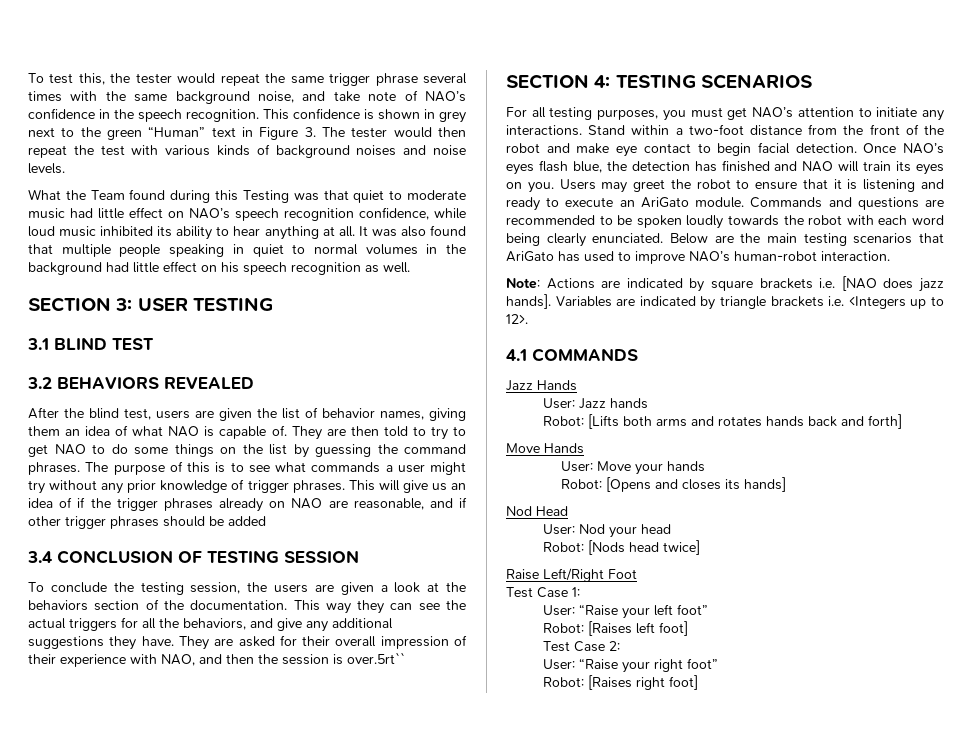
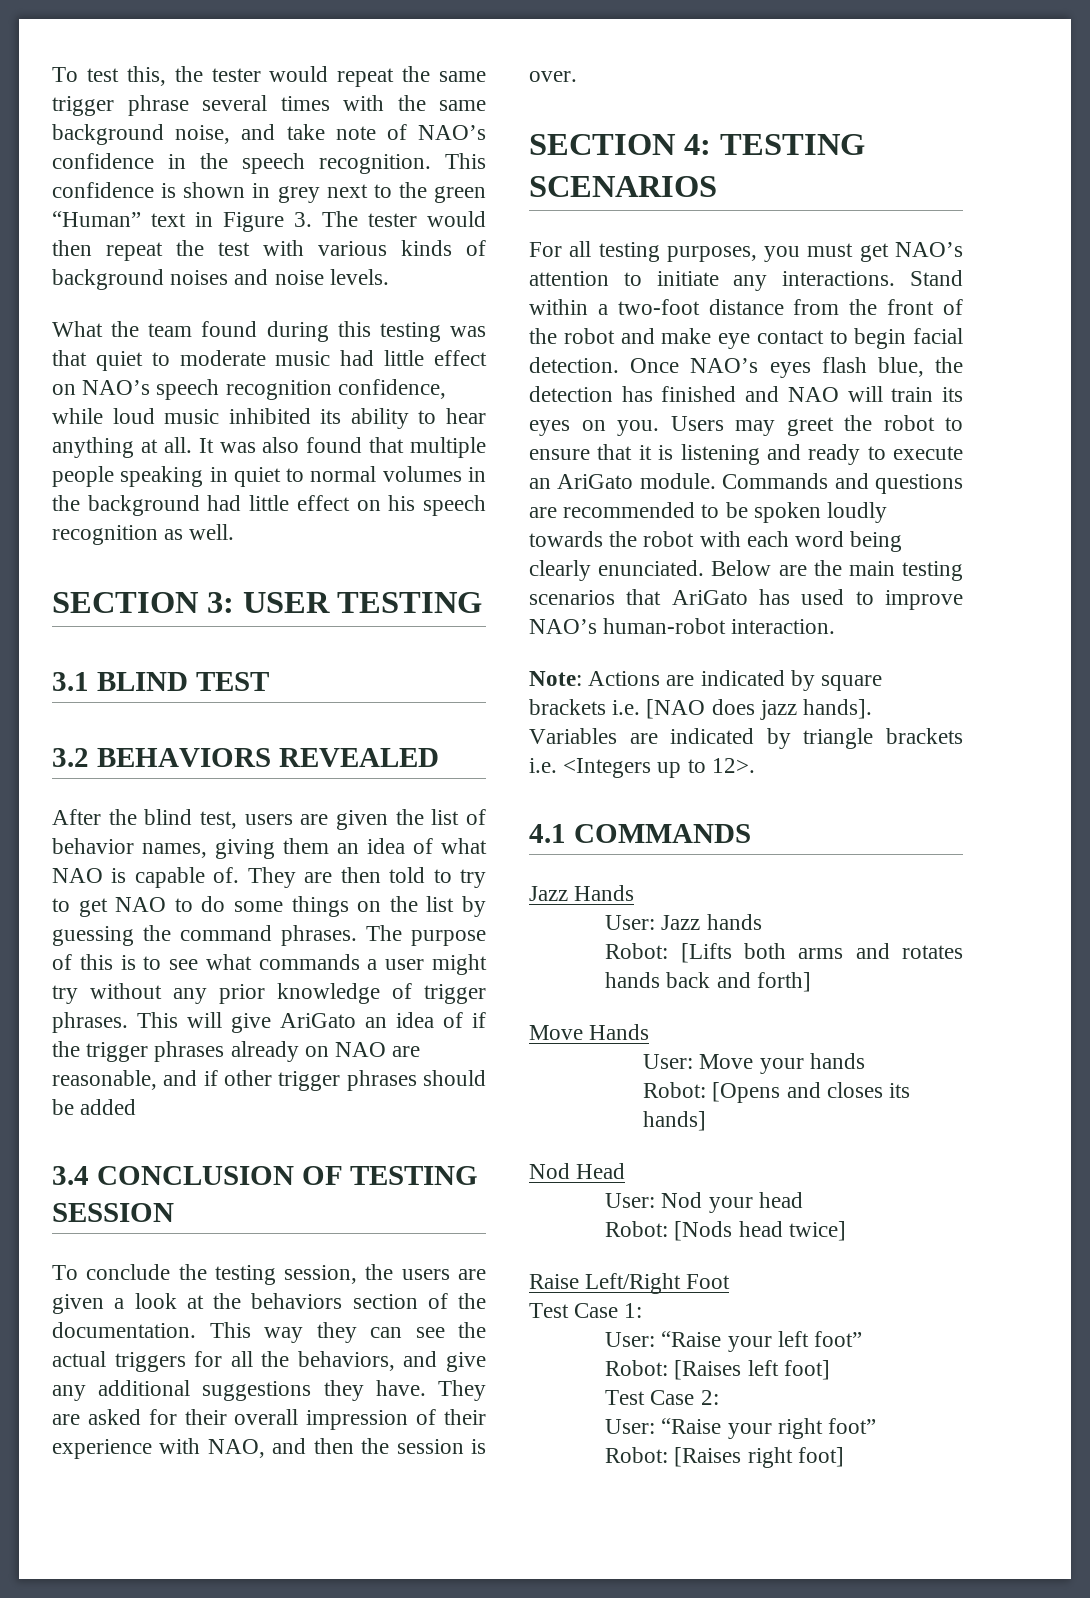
- What the Team found during this Testing was that quiet to moderate music had little effect on NAO’s speech recognition confidence, while loud music inhibited its ability to hear anything at all.
+ What the team found during this testing was that quiet to moderate music had little effect on NAO’s speech recognition confidence, while loud music inhibited its ability to hear anything at all.
- This will give us an idea of if the trigger phrases already on NAO are reasonable, and if other trigger phrases should be added
+ This will give AriGato an idea of if the trigger phrases already on NAO are reasonable, and if other trigger phrases should be added
- They are asked for their overall impression of their experience with NAO, and then the session is over.5rt``
+ They are asked for their overall impression of their experience with NAO, and then the session is over.

